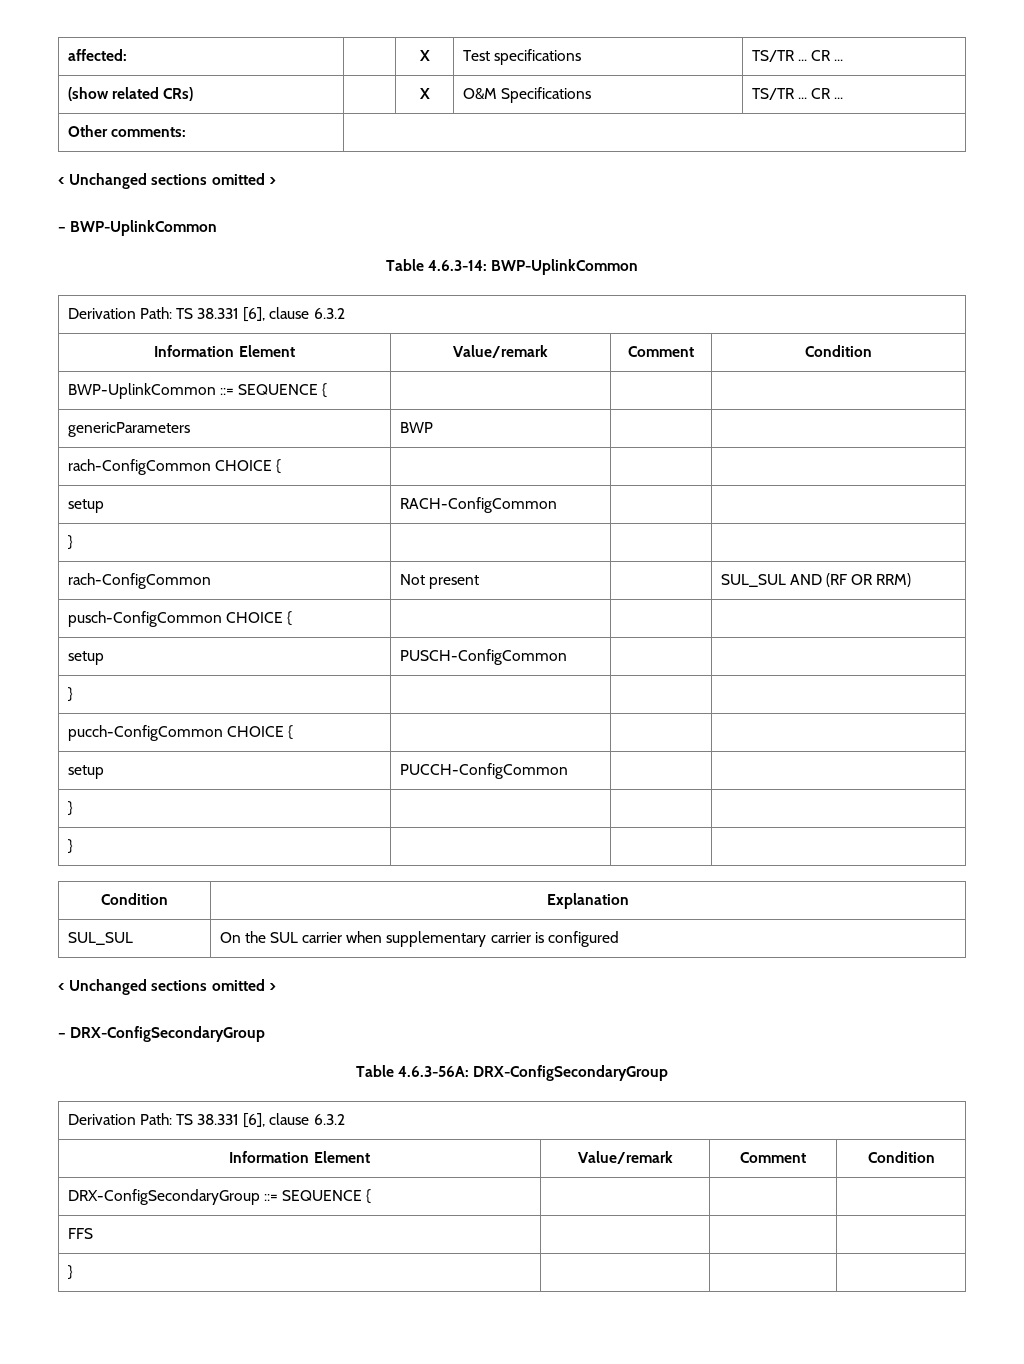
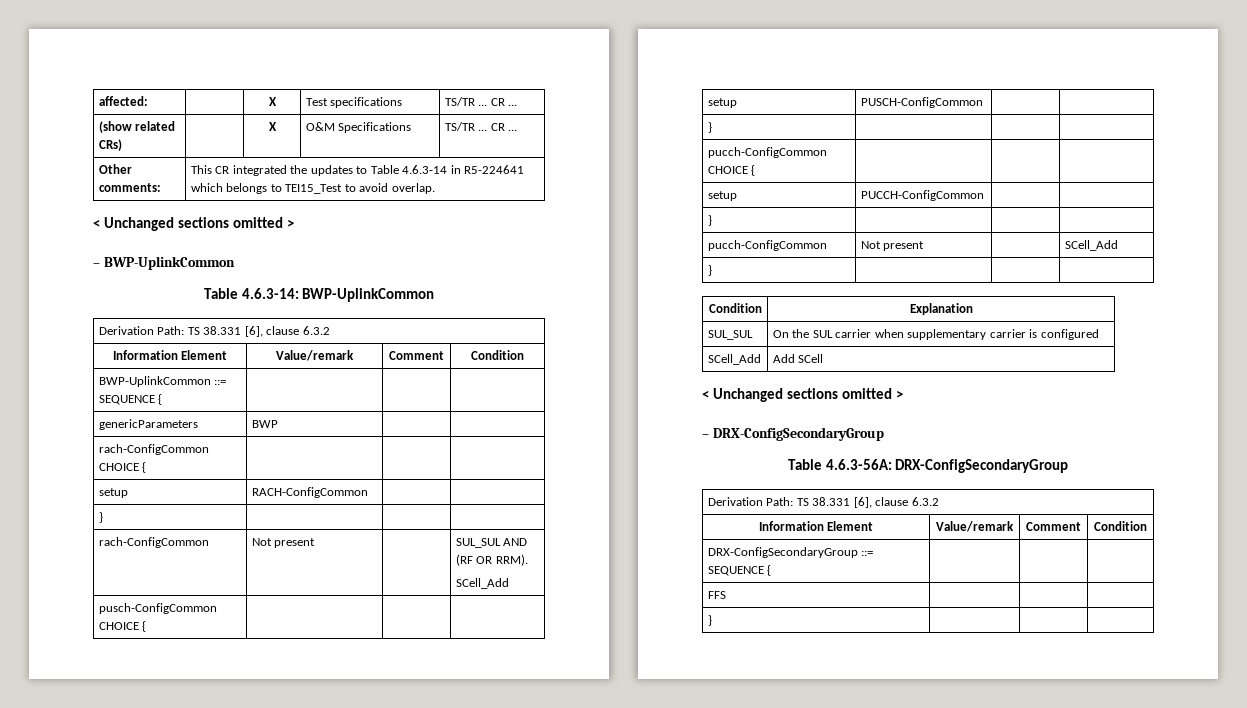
- Other comments: |
+ Other comments: | This CR integrated the updates to Table 4.6.3-14 in R5-224641 which belongs to TEI15_Test to avoid overlap.
- rach-ConfigCommon | Not present | | SUL_SUL AND (RF OR RRM)
+ rach-ConfigCommon | Not present | | SUL_SUL AND (RF OR RRM).
+ SCell_Add
+ pucch-ConfigCommon | Not present | | SCell_Add
+ SCell_Add | Add SCell

